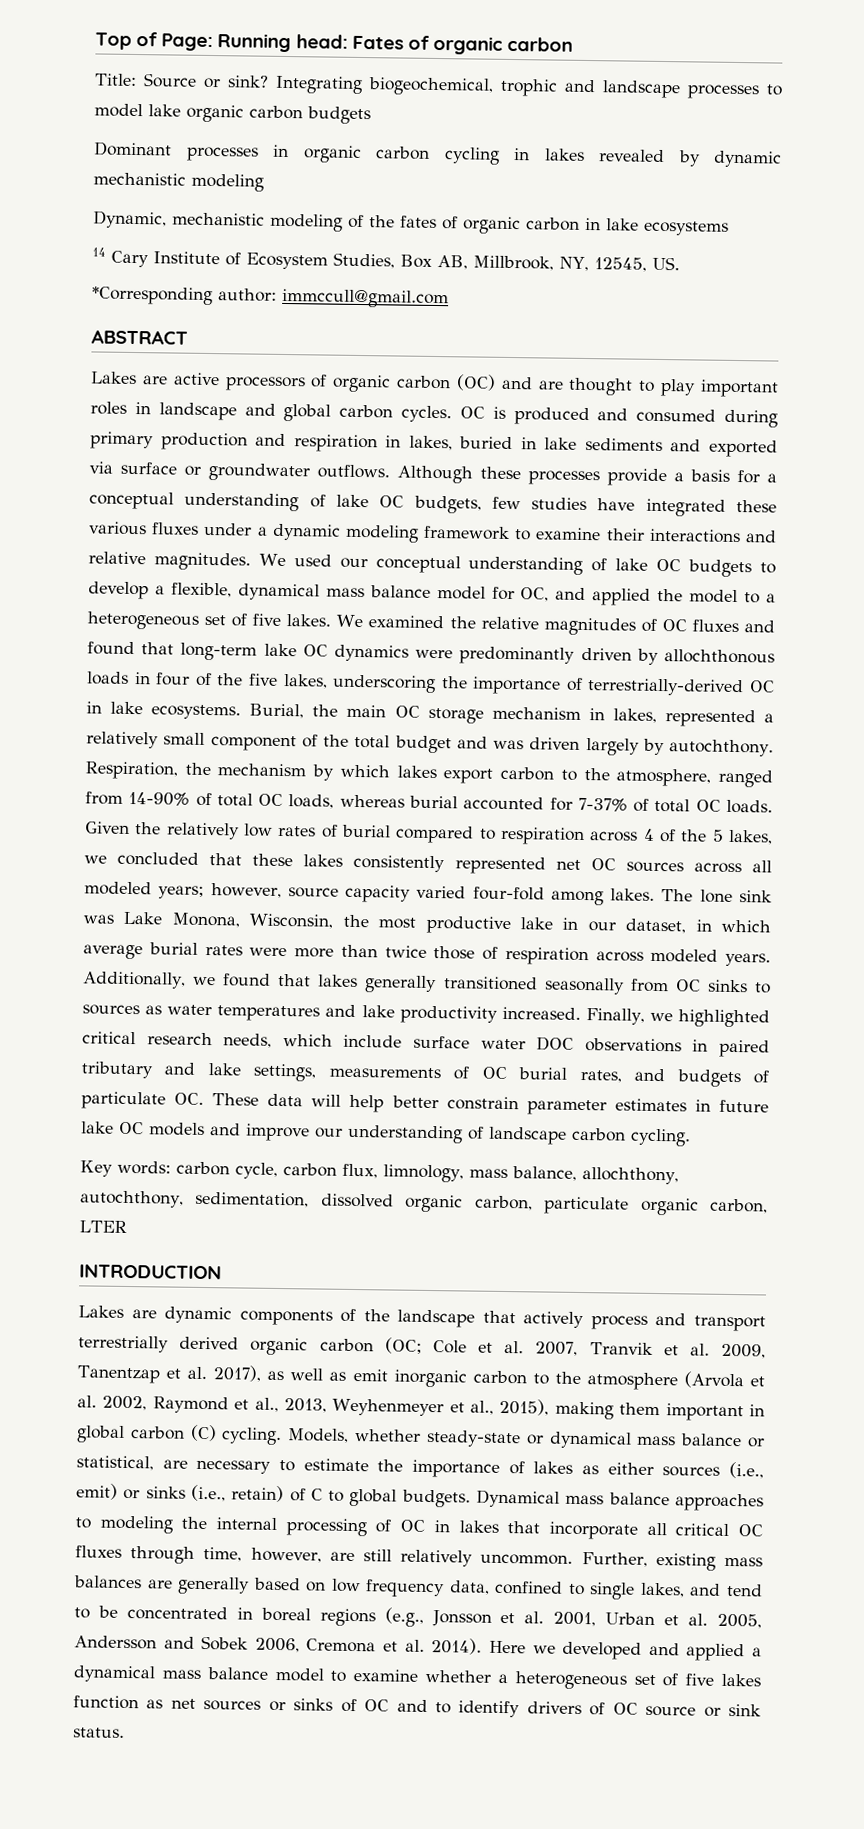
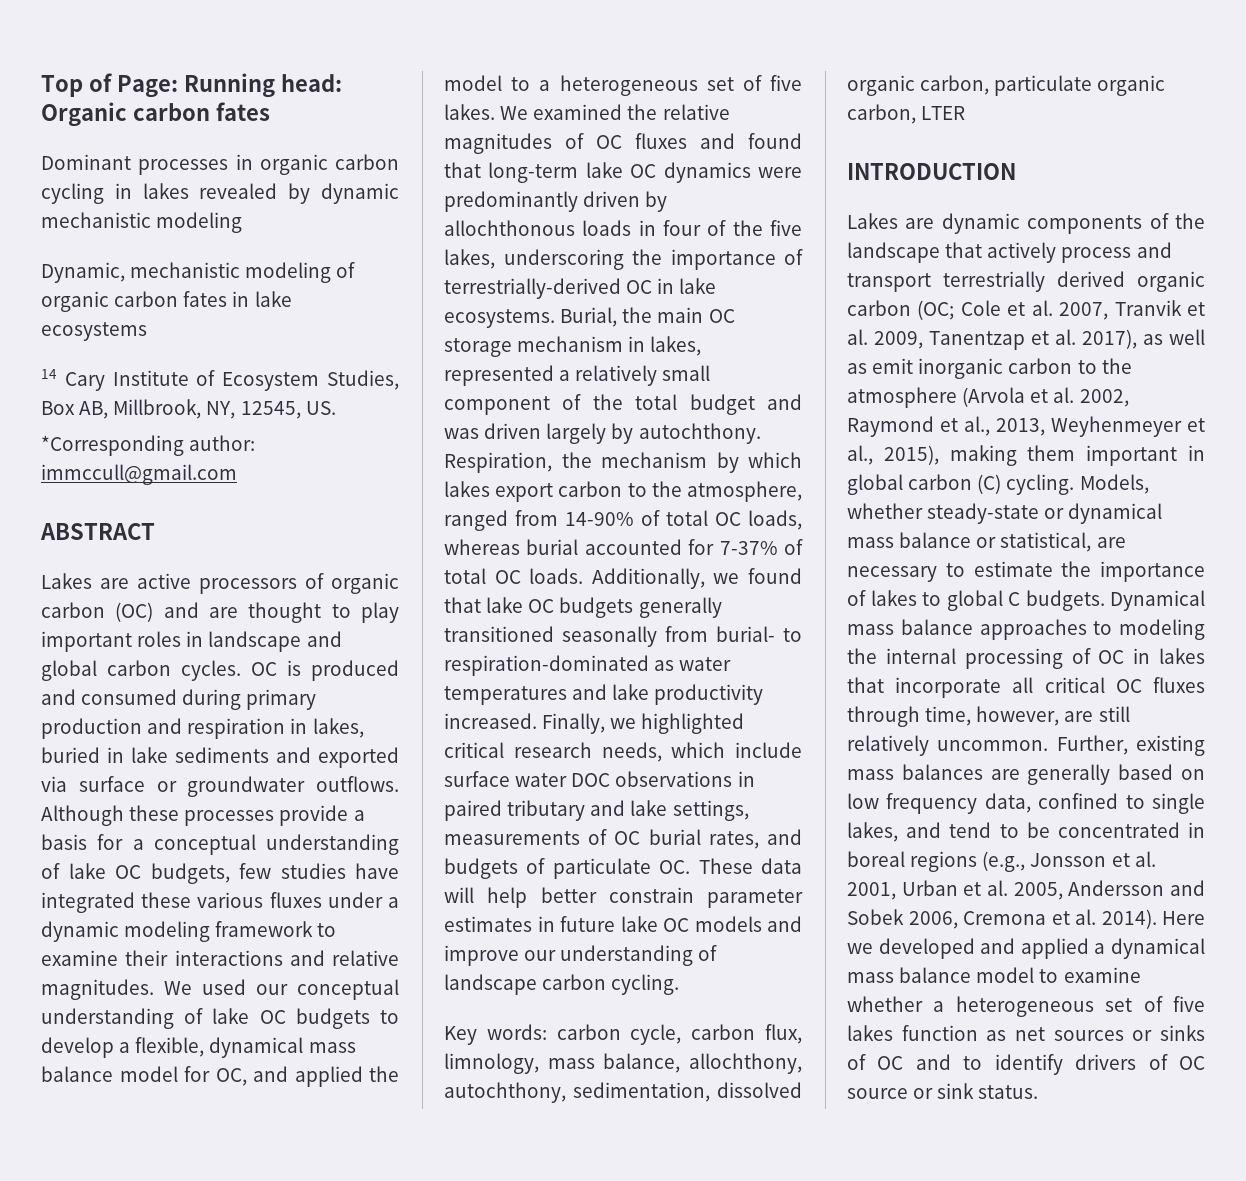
- Top of Page: Running head: Fates of organic carbon
- Title: Source or sink? Integrating biogeochemical, trophic and landscape processes to model lake organic carbon budgets
+ Top of Page: Running head: Organic carbon fates
- Dynamic, mechanistic modeling of the fates of organic carbon in lake ecosystems
+ Dynamic, mechanistic modeling of organic carbon fates in lake ecosystems
- Given the relatively low rates of burial compared to respiration across 4 of the 5 lakes, we concluded that these lakes consistently represented net OC sources across all modeled years; however, source capacity varied four-fold among lakes. The lone sink was Lake Monona, Wisconsin, the most productive lake in our dataset, in which average burial rates were more than twice those of respiration across modeled years.
- Additionally, we found that lakes generally transitioned seasonally from OC sinks to sources as water temperatures and lake productivity increased.
+ Additionally, we found that lake OC budgets generally transitioned seasonally from burial- to respiration-dominated as water temperatures and lake productivity increased.
- Models, whether steady-state or dynamical mass balance or statistical, are necessary to estimate the importance of lakes as either sources (i.e., emit) or sinks (i.e., retain) of C to global budgets.
+ Models, whether steady-state or dynamical mass balance or statistical, are necessary to estimate the importance of lakes to global C budgets.

